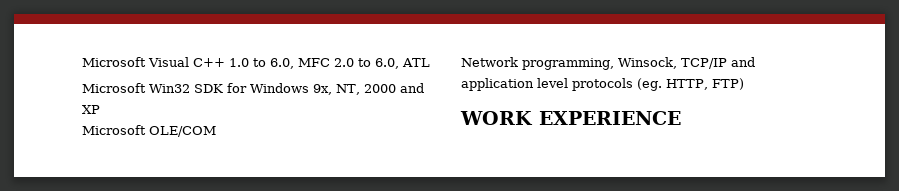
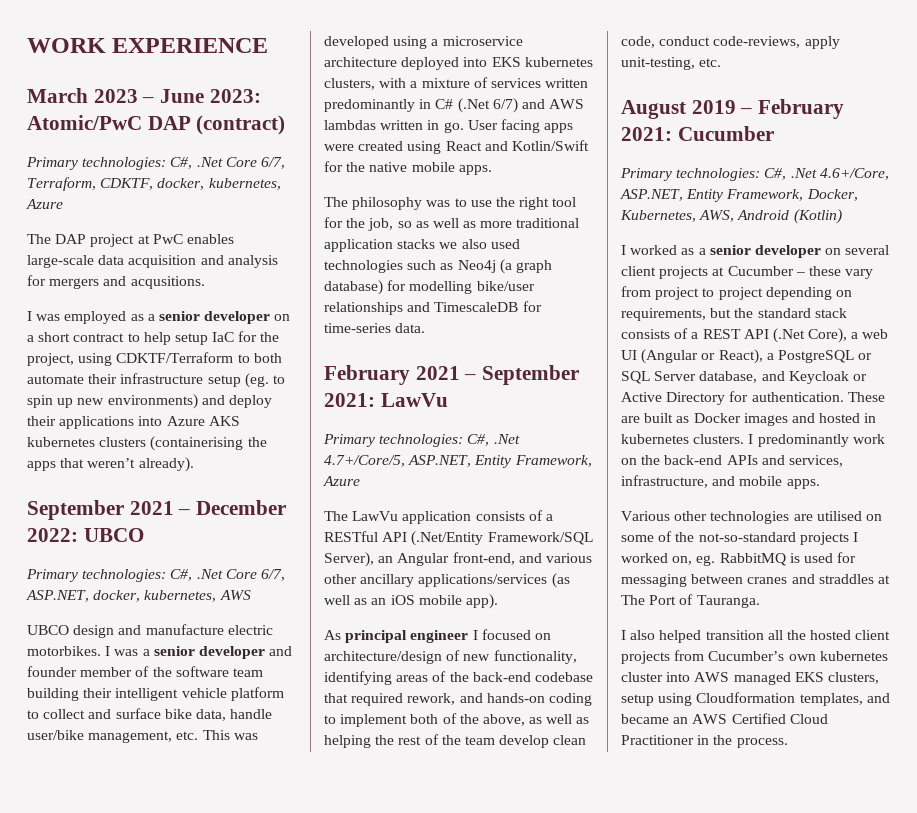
- Microsoft Visual C++ 1.0 to 6.0, MFC 2.0 to 6.0, ATL
- Microsoft Win32 SDK for Windows 9x, NT, 2000 and XP
- Microsoft OLE/COM
- Network programming, Winsock, TCP/IP and application level protocols (eg. HTTP, FTP)
  WORK EXPERIENCE
+ March 2023 – June 2023: Atomic/PwC DAP (contract)
+ Primary technologies: C#, .Net Core 6/7, Terraform, CDKTF, docker, kubernetes, Azure
+ The DAP project at PwC enables large-scale data acquisition and analysis for mergers and acqusitions.
+ I was employed as a senior developer on a short contract to help setup IaC for the project, using CDKTF/Terraform to both automate their infrastructure setup (eg. to spin up new environments) and deploy their applications into Azure AKS kubernetes clusters (containerising the apps that weren’t already).
+ September 2021 – December 2022: UBCO
+ Primary technologies: C#, .Net Core 6/7, ASP.NET, docker, kubernetes, AWS
+ UBCO design and manufacture electric motorbikes. I was a senior developer and founder member of the software team building their intelligent vehicle platform to collect and surface bike data, handle user/bike management, etc. This was developed using a microservice architecture deployed into EKS kubernetes clusters, with a mixture of services written predominantly in C# (.Net 6/7) and AWS lambdas written in go. User facing apps were created using React and Kotlin/Swift for the native mobile apps.
+ The philosophy was to use the right tool for the job, so as well as more traditional application stacks we also used technologies such as Neo4j (a graph database) for modelling bike/user relationships and TimescaleDB for time-series data.
+ February 2021 – September 2021: LawVu
+ Primary technologies: C#, .Net 4.7+/Core/5, ASP.NET, Entity Framework, Azure
+ The LawVu application consists of a RESTful API (.Net/Entity Framework/SQL Server), an Angular front-end, and various other ancillary applications/services (as well as an iOS mobile app).
+ As principal engineer I focused on architecture/design of new functionality, identifying areas of the back-end codebase that required rework, and hands-on coding to implement both of the above, as well as helping the rest of the team develop clean code, conduct code-reviews, apply unit-testing, etc.
+ August 2019 – February 2021: Cucumber
+ Primary technologies: C#, .Net 4.6+/Core, ASP.NET, Entity Framework, Docker, Kubernetes, AWS, Android (Kotlin)
+ I worked as a senior developer on several client projects at Cucumber – these vary from project to project depending on requirements, but the standard stack consists of a REST API (.Net Core), a web UI (Angular or React), a PostgreSQL or SQL Server database, and Keycloak or Active Directory for authentication. These are built as Docker images and hosted in kubernetes clusters. I predominantly work on the back-end APIs and services, infrastructure, and mobile apps.
+ Various other technologies are utilised on some of the not-so-standard projects I worked on, eg. RabbitMQ is used for messaging between cranes and straddles at The Port of Tauranga.
+ I also helped transition all the hosted client projects from Cucumber’s own kubernetes cluster into AWS managed EKS clusters, setup using Cloudformation templates, and became an AWS Certified Cloud Practitioner in the process.

